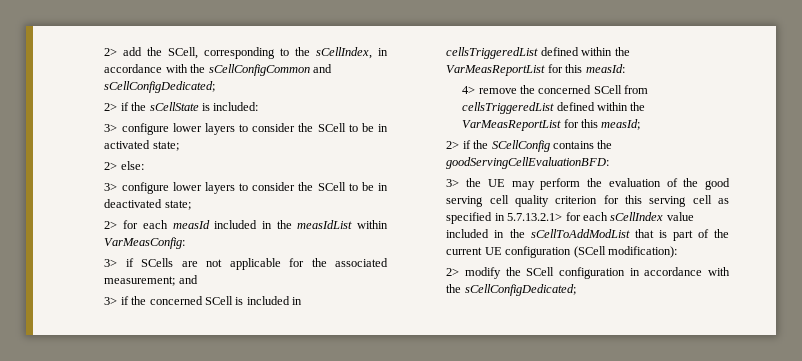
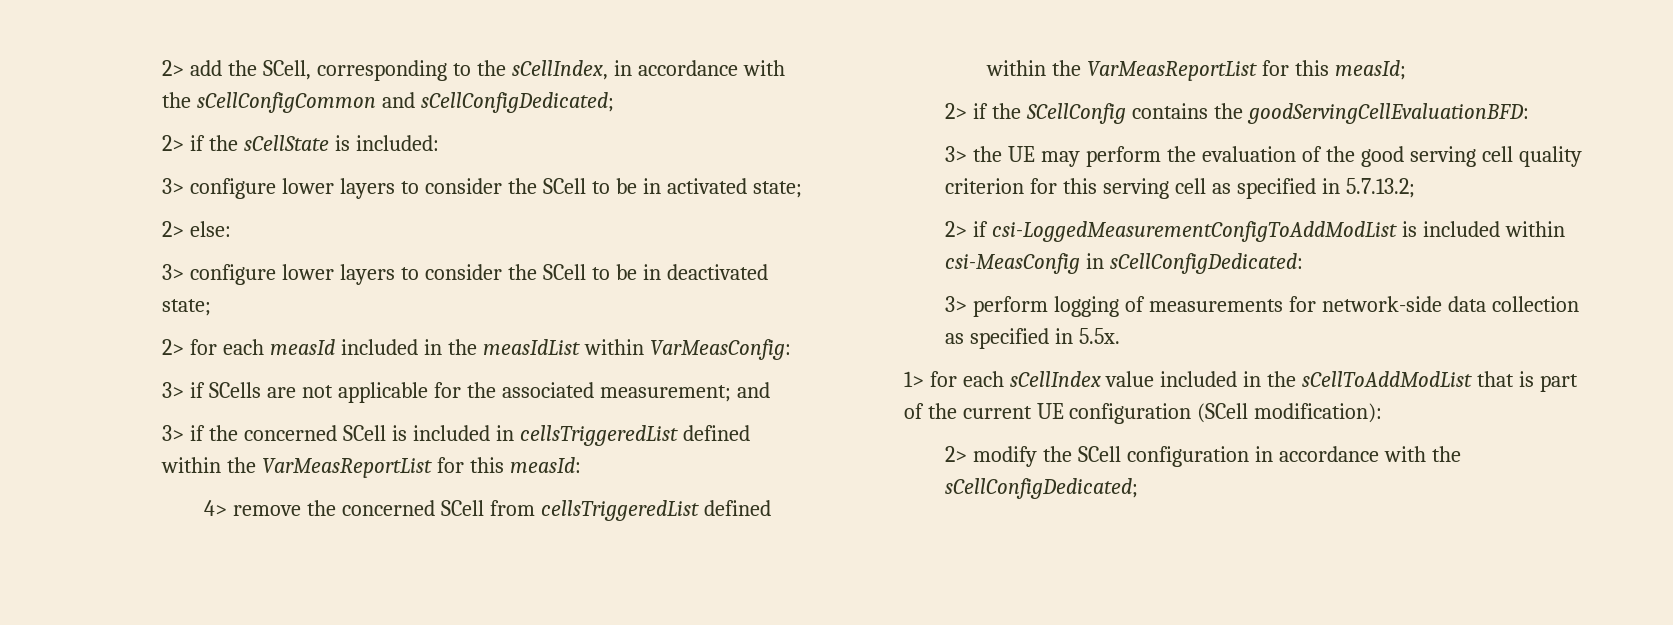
- 3> the UE may perform the evaluation of the good serving cell quality criterion for this serving cell as specified in 5.7.13.2.1> for each sCellIndex value included in the sCellToAddModList that is part of the current UE configuration (SCell modification):
+ 3> the UE may perform the evaluation of the good serving cell quality criterion for this serving cell as specified in 5.7.13.2;
+ 2> if csi-LoggedMeasurementConfigToAddModList is included within csi-MeasConfig in sCellConfigDedicated:
+ 3> perform logging of measurements for network-side data collection as specified in 5.5x.
+ 1> for each sCellIndex value included in the sCellToAddModList that is part of the current UE configuration (SCell modification):

